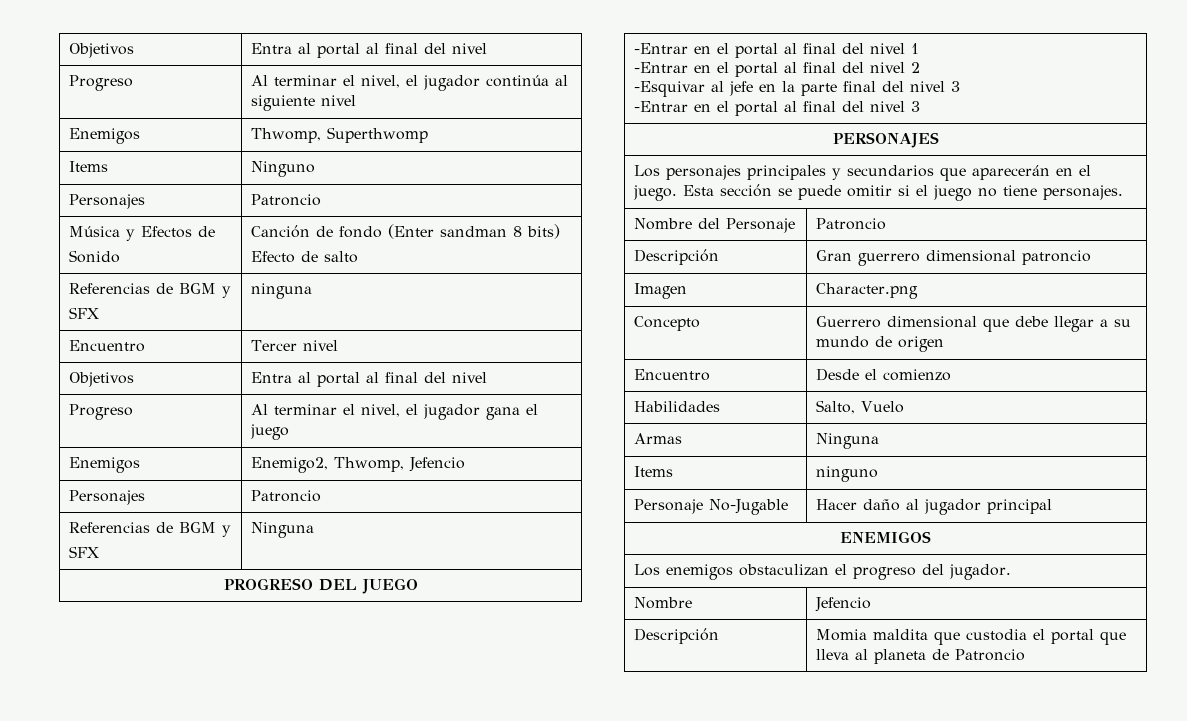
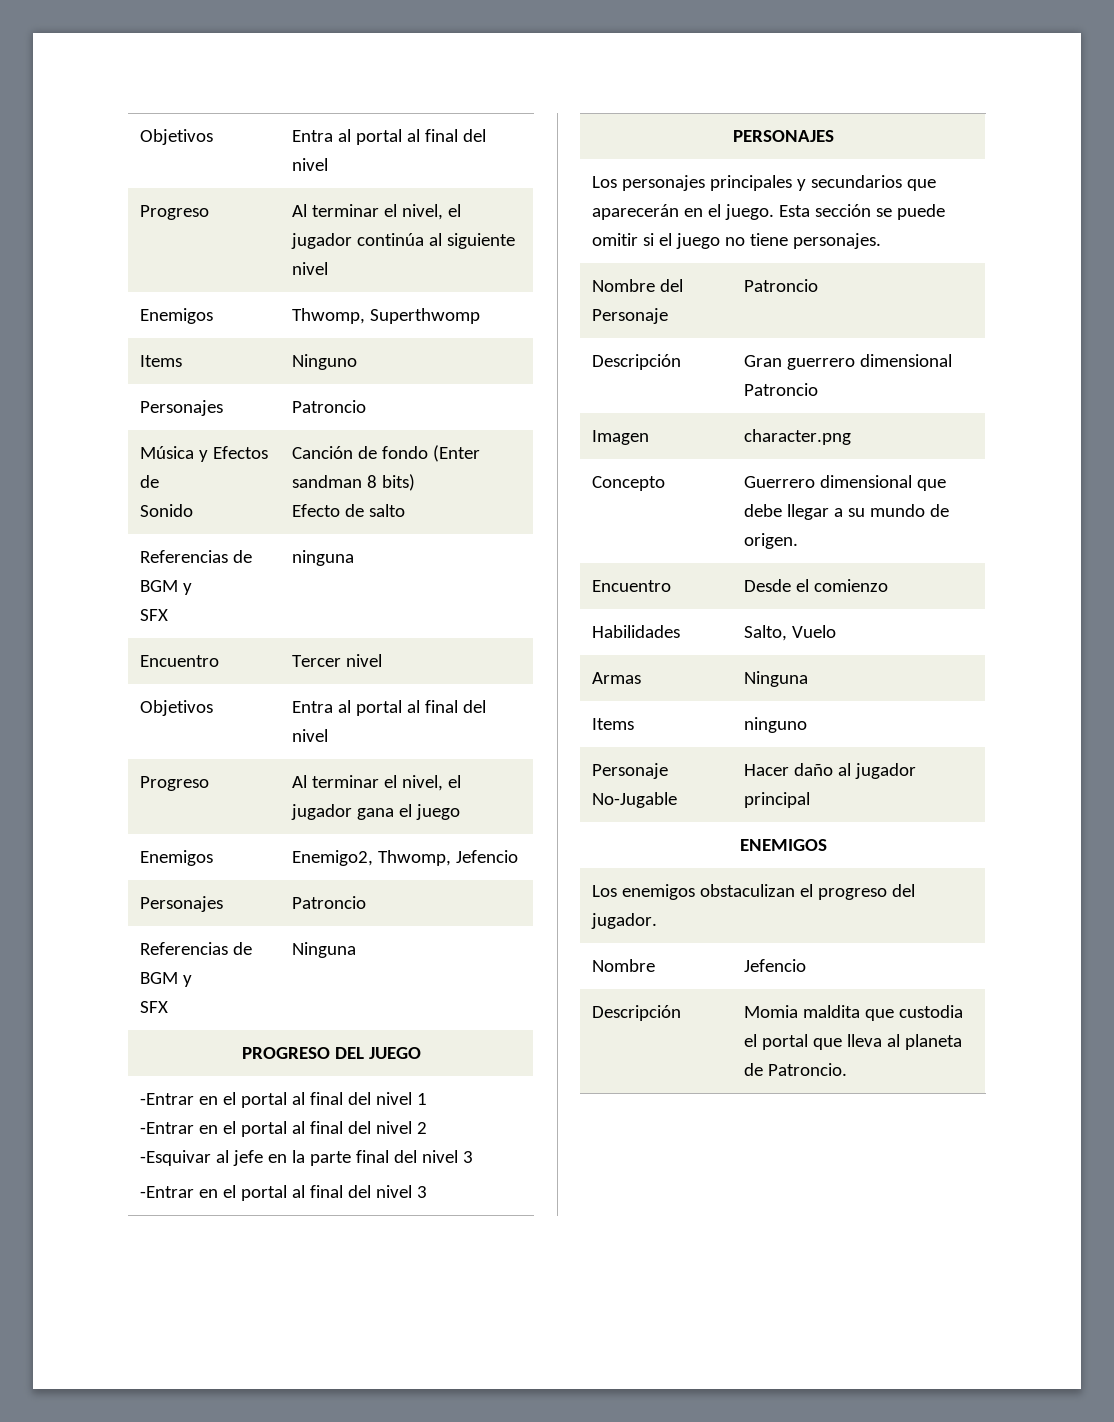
- Descripción | Gran guerrero dimensional patroncio
+ Descripción | Gran guerrero dimensional Patroncio
- Imagen | Character.png
+ Imagen | character.png
- Concepto | Guerrero dimensional que debe llegar a su mundo de origen
+ Concepto | Guerrero dimensional que debe llegar a su mundo de origen.
- Descripción | Momia maldita que custodia el portal que lleva al planeta de Patroncio
+ Descripción | Momia maldita que custodia el portal que lleva al planeta de Patroncio.

